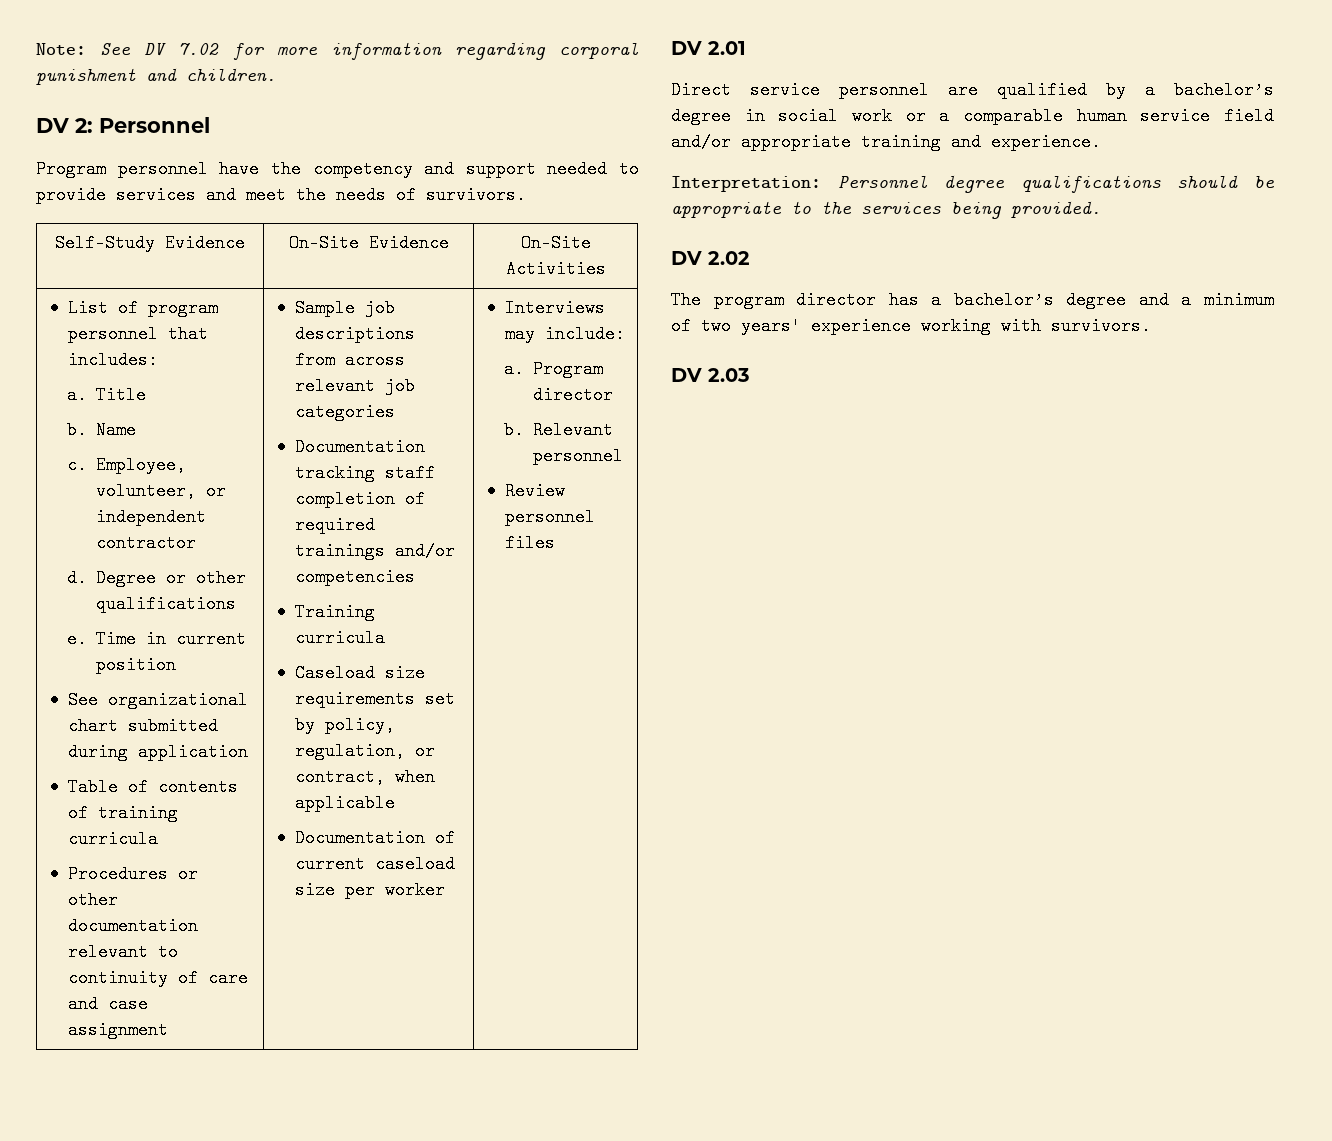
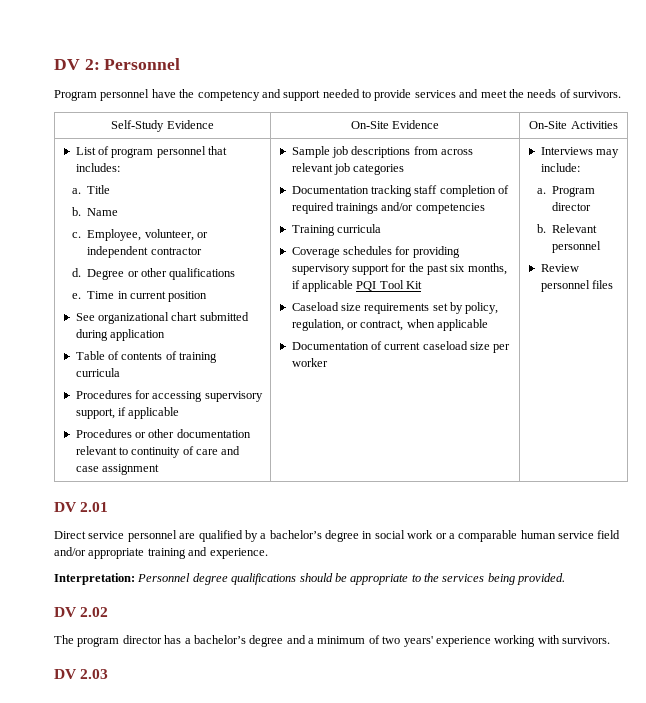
- Note: See DV 7.02 for more information regarding corporal punishment and children.
+ Procedures for accessing supervisory support, if applicable
+ Coverage schedules for providing supervisory support for the past six months, if applicable PQI Tool Kit

